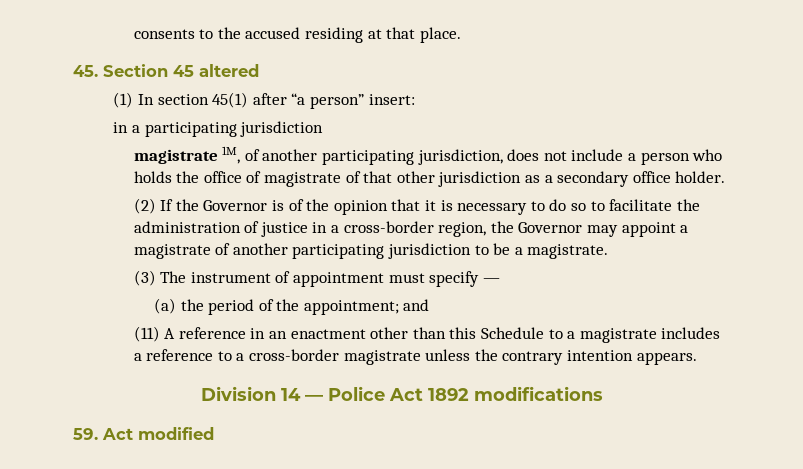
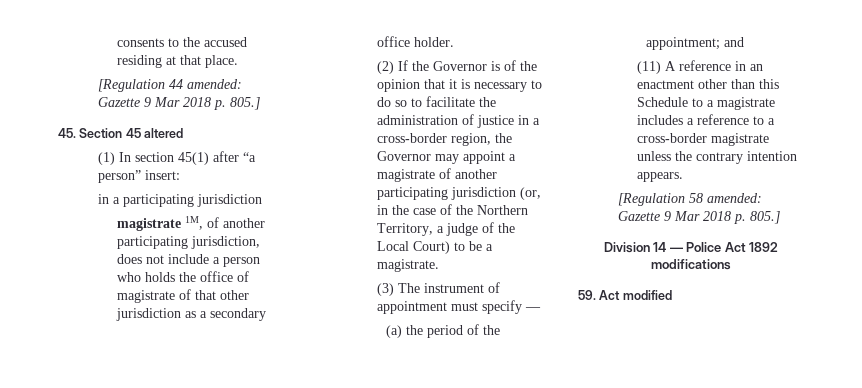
+ [Regulation 44 amended: Gazette 9 Mar 2018 p. 805.]
- (2) If the Governor is of the opinion that it is necessary to do so to facilitate the administration of justice in a cross-border region, the Governor may appoint a magistrate of another participating jurisdiction to be a magistrate.
+ (2) If the Governor is of the opinion that it is necessary to do so to facilitate the administration of justice in a cross-border region, the Governor may appoint a magistrate of another participating jurisdiction (or, in the case of the Northern Territory, a judge of the Local Court) to be a magistrate.
+ [Regulation 58 amended: Gazette 9 Mar 2018 p. 805.]

